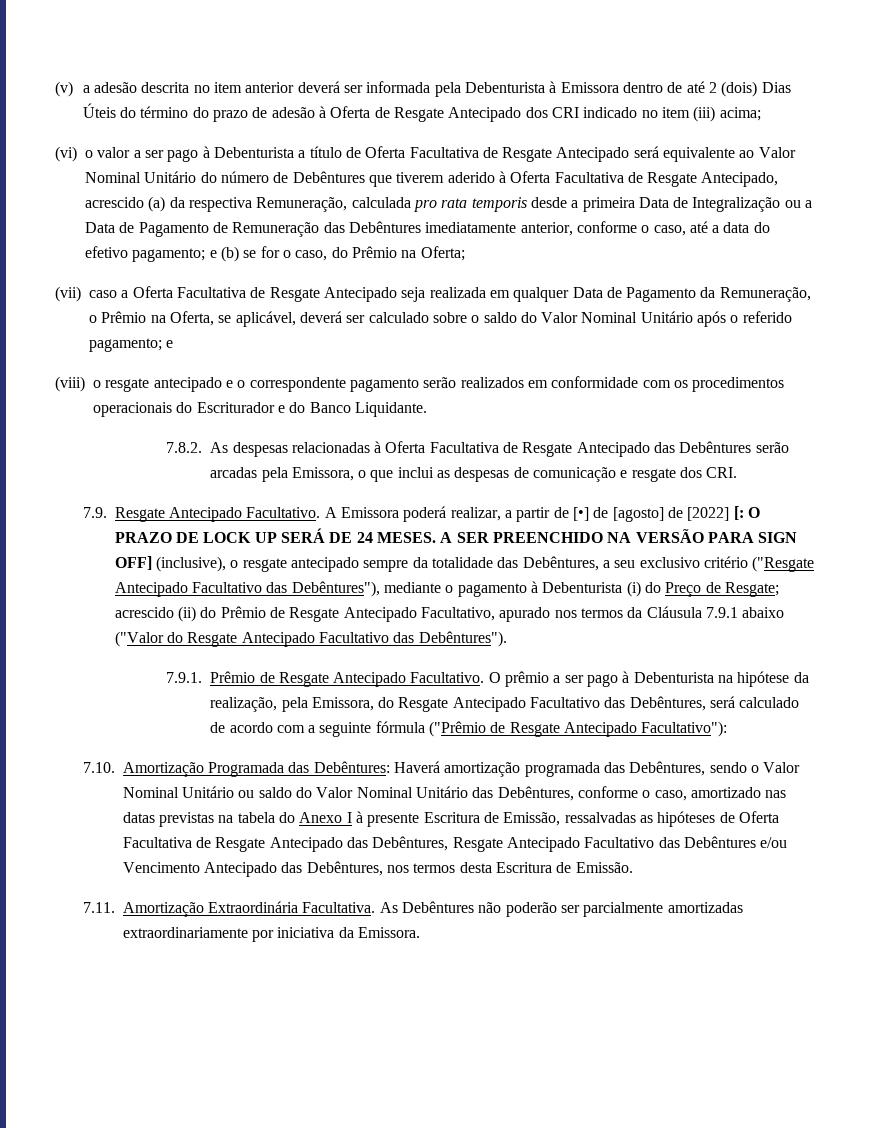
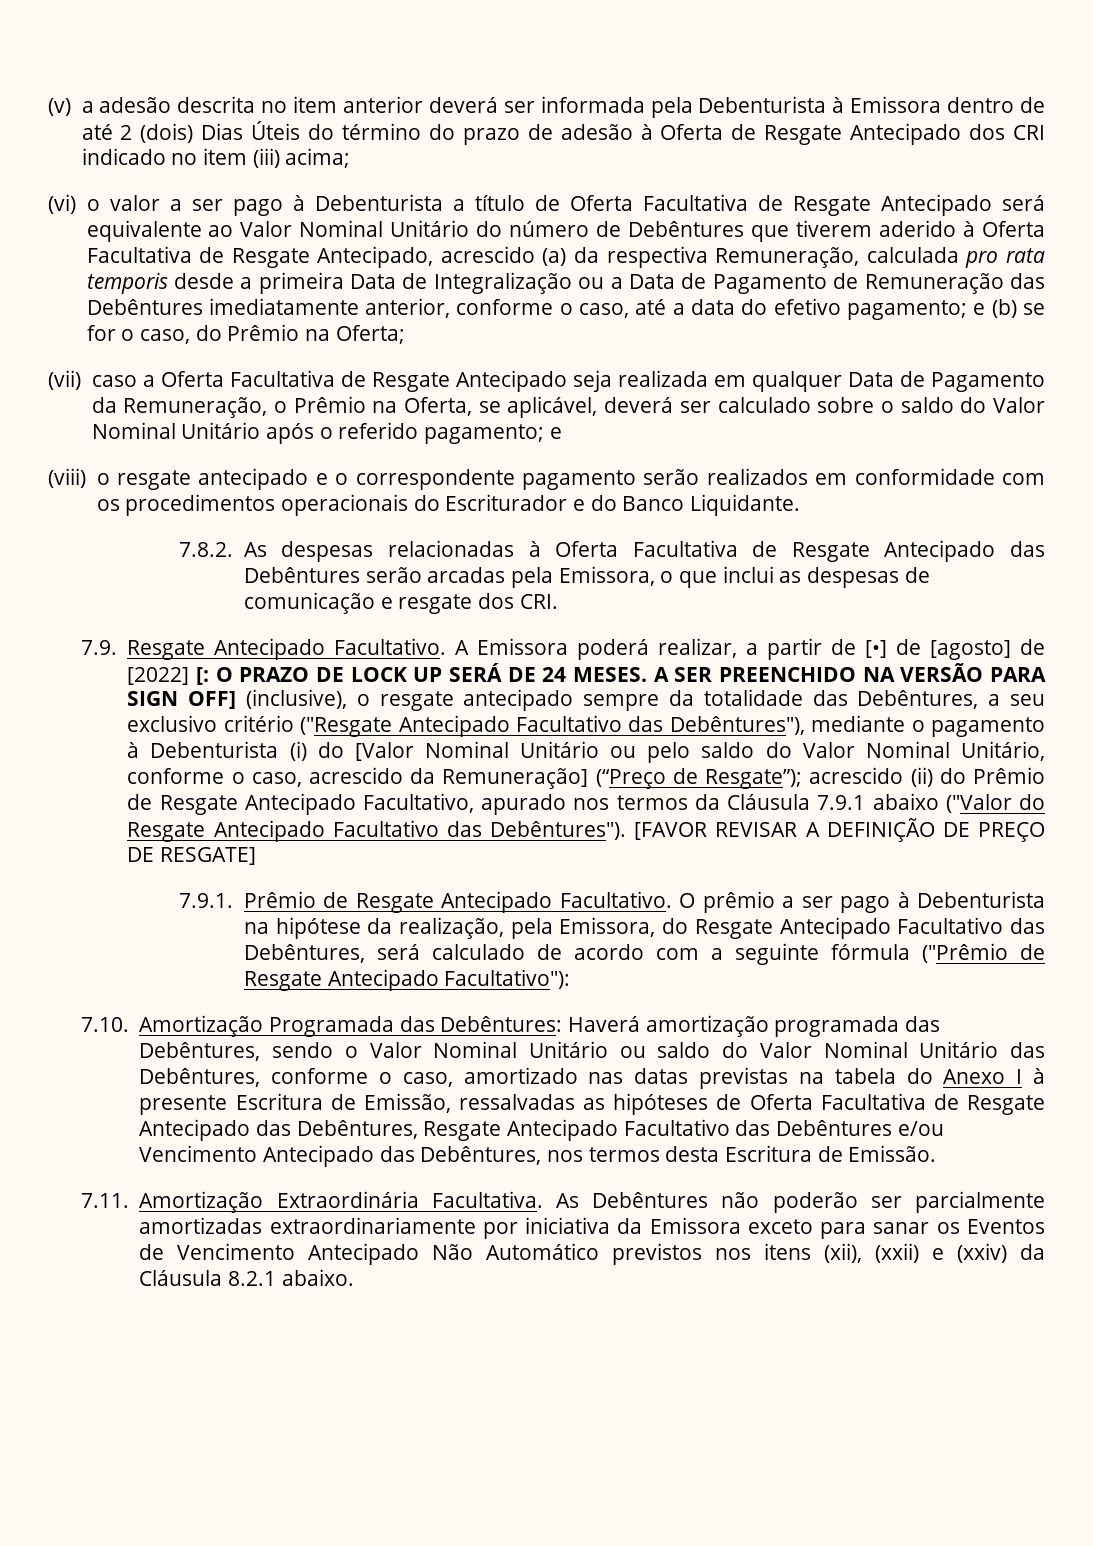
- A SER PREENCHIDO NA VERSÃO PARA SIGN OFF] (inclusive), o resgate antecipado sempre da totalidade das Debêntures, a seu exclusivo critério ("Resgate Antecipado Facultativo das Debêntures"), mediante o pagamento à Debenturista (i) do Preço de Resgate; acrescido (ii) do Prêmio de Resgate Antecipado Facultativo, apurado nos termos da Cláusula 7.9.1 abaixo ("Valor do Resgate Antecipado Facultativo das Debêntures").
+ A SER PREENCHIDO NA VERSÃO PARA SIGN OFF] (inclusive), o resgate antecipado sempre da totalidade das Debêntures, a seu exclusivo critério ("Resgate Antecipado Facultativo das Debêntures"), mediante o pagamento à Debenturista (i) do [Valor Nominal Unitário ou pelo saldo do Valor Nominal Unitário, conforme o caso, acrescido da Remuneração] (“Preço de Resgate”); acrescido (ii) do Prêmio de Resgate Antecipado Facultativo, apurado nos termos da Cláusula 7.9.1 abaixo ("Valor do Resgate Antecipado Facultativo das Debêntures"). [FAVOR REVISAR A DEFINIÇÃO DE PREÇO DE RESGATE]
- As Debêntures não poderão ser parcialmente amortizadas extraordinariamente por iniciativa da Emissora.
+ As Debêntures não poderão ser parcialmente amortizadas extraordinariamente por iniciativa da Emissora exceto para sanar os Eventos de Vencimento Antecipado Não Automático previstos nos itens (xii), (xxii) e (xxiv) da Cláusula 8.2.1 abaixo.

